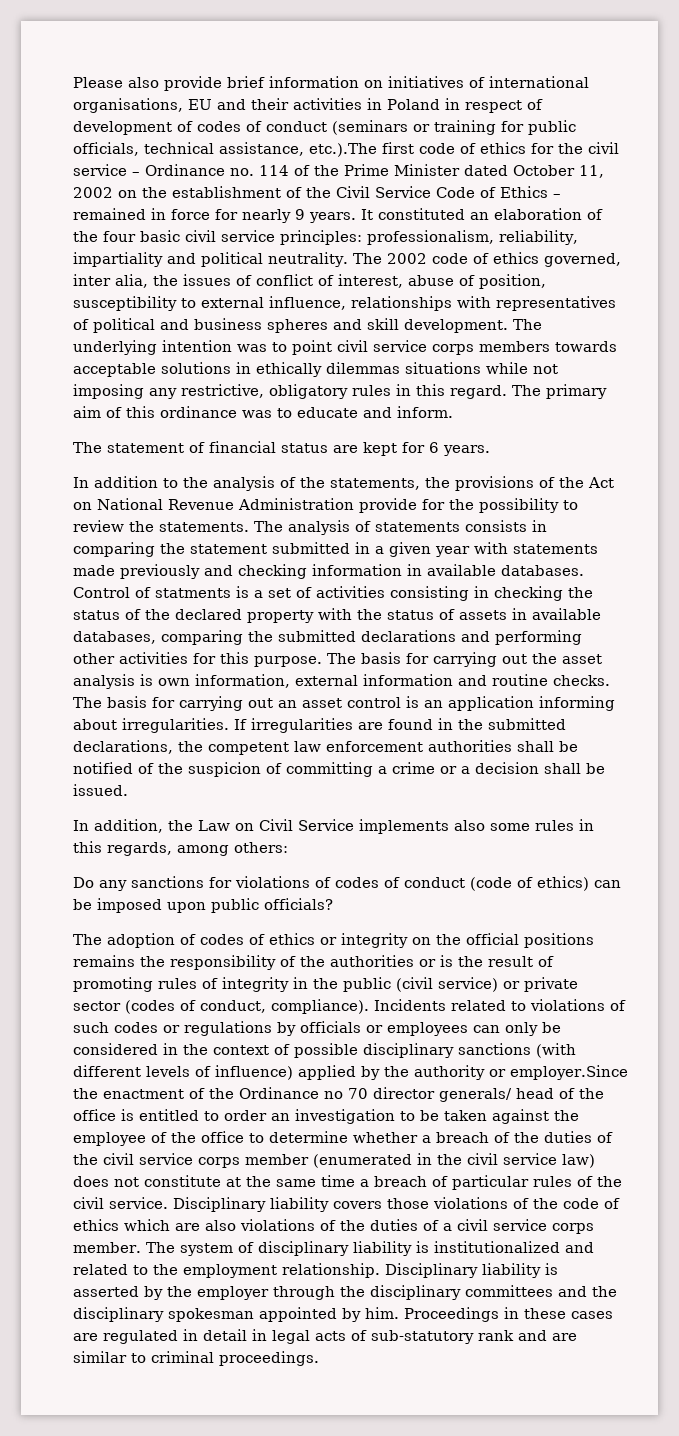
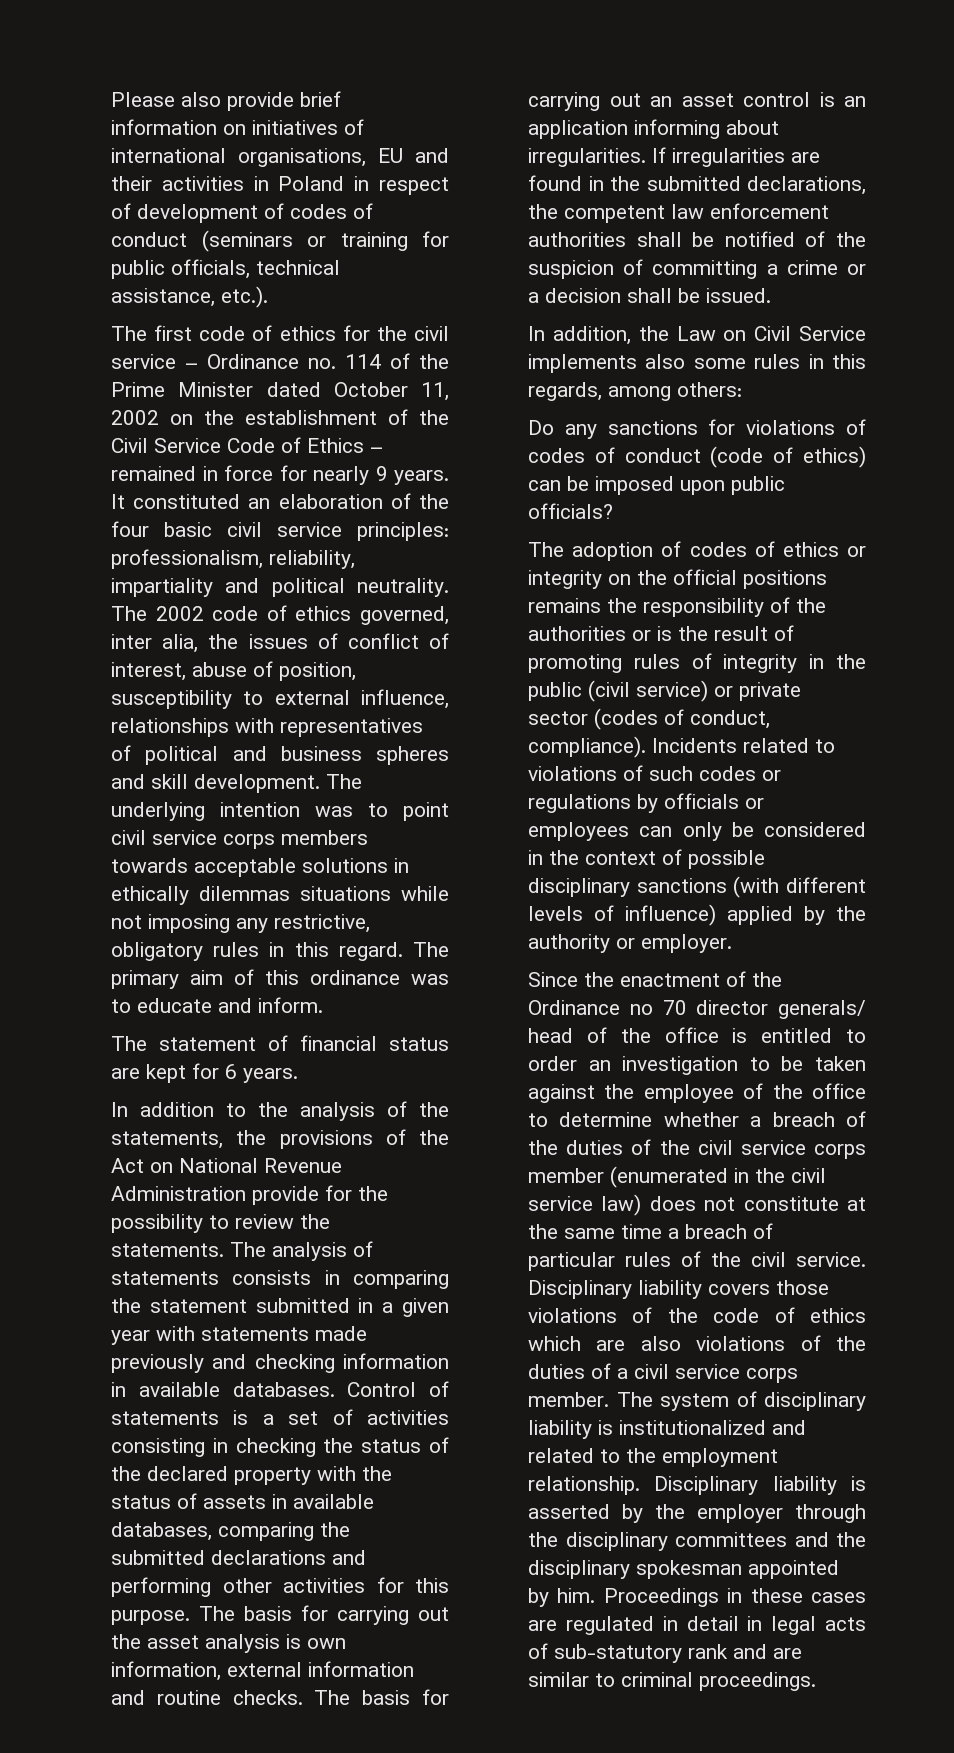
- Please also provide brief information on initiatives of international organisations, EU and their activities in Poland in respect of development of codes of conduct (seminars or training for public officials, technical assistance, etc.).The first code of ethics for the civil service – Ordinance no. 114 of the Prime Minister dated October 11, 2002 on the establishment of the Civil Service Code of Ethics – remained in force for nearly 9 years.
+ Please also provide brief information on initiatives of international organisations, EU and their activities in Poland in respect of development of codes of conduct (seminars or training for public officials, technical assistance, etc.).
+ The first code of ethics for the civil service – Ordinance no. 114 of the Prime Minister dated October 11, 2002 on the establishment of the Civil Service Code of Ethics – remained in force for nearly 9 years.
- Control of statments is a set of activities consisting in checking the status of the declared property with the status of assets in available databases, comparing the submitted declarations and performing other activities for this purpose.
+ Control of statements is a set of activities consisting in checking the status of the declared property with the status of assets in available databases, comparing the submitted declarations and performing other activities for this purpose.
- Incidents related to violations of such codes or regulations by officials or employees can only be considered in the context of possible disciplinary sanctions (with different levels of influence) applied by the authority or employer.Since the enactment of the Ordinance no 70 director generals/ head of the office is entitled to order an investigation to be taken against the employee of the office to determine whether a breach of the duties of the civil service corps member (enumerated in the civil service law) does not constitute at the same time a breach of particular rules of the civil service.
+ Incidents related to violations of such codes or regulations by officials or employees can only be considered in the context of possible disciplinary sanctions (with different levels of influence) applied by the authority or employer.
+ Since the enactment of the Ordinance no 70 director generals/ head of the office is entitled to order an investigation to be taken against the employee of the office to determine whether a breach of the duties of the civil service corps member (enumerated in the civil service law) does not constitute at the same time a breach of particular rules of the civil service.

